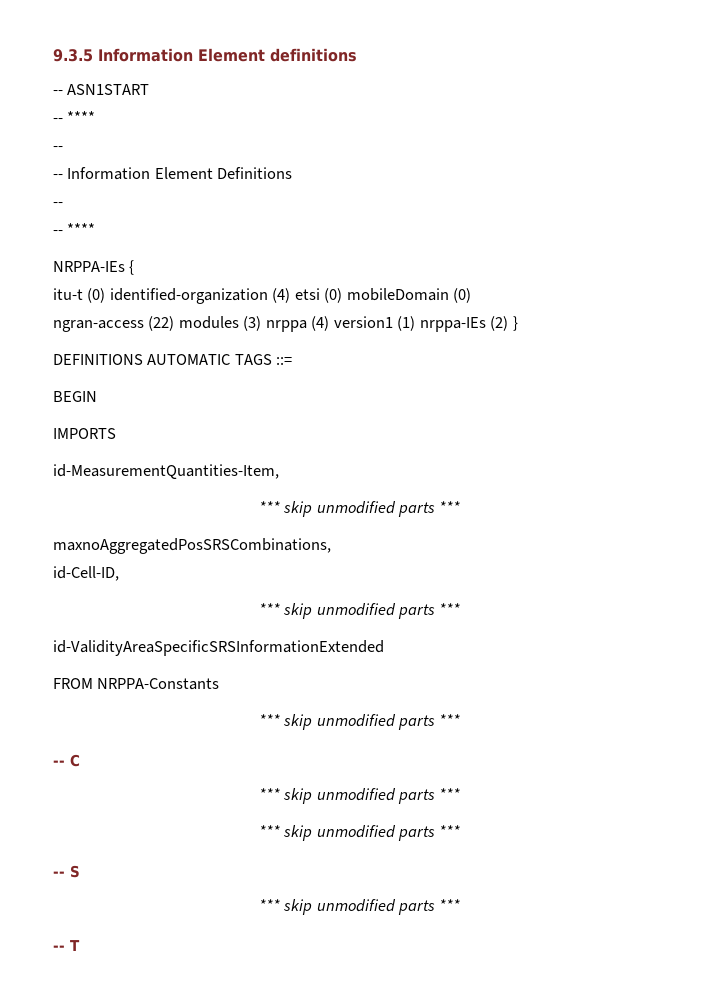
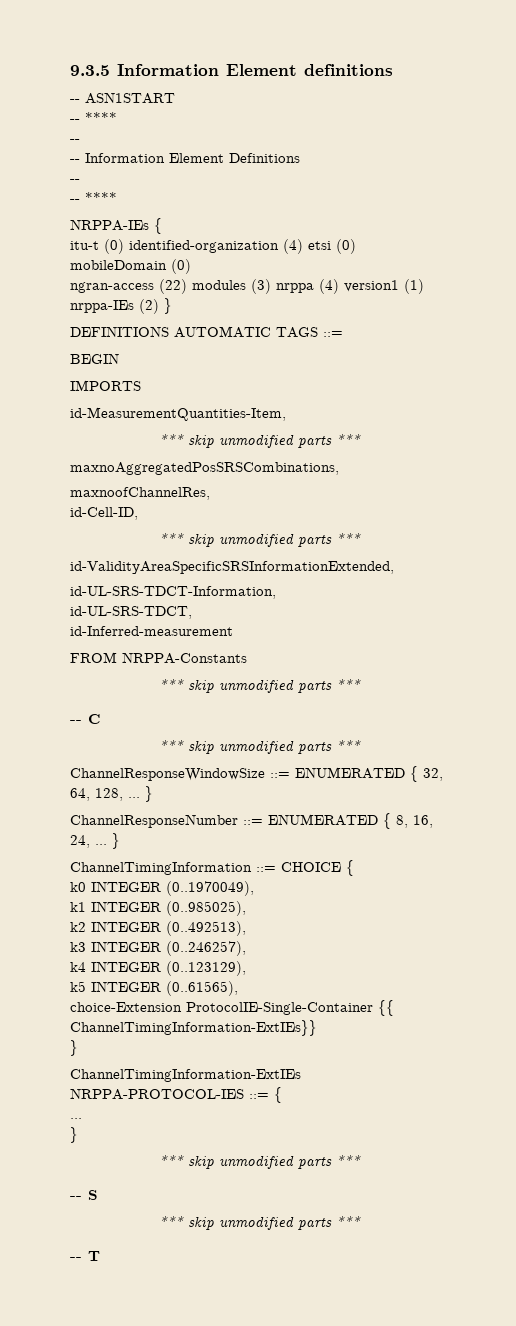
+ maxnoofChannelRes,
- id-ValidityAreaSpecificSRSInformationExtended
+ id-ValidityAreaSpecificSRSInformationExtended,
+ id-UL-SRS-TDCT-Information,
+ id-UL-SRS-TDCT,
+ id-Inferred-measurement
+ ChannelResponseWindowSize ::= ENUMERATED { 32, 64, 128, ... }
+ ChannelResponseNumber ::= ENUMERATED { 8, 16, 24, ... }
+ ChannelTimingInformation ::= CHOICE {
+ k0 INTEGER (0..1970049),
+ k1 INTEGER (0..985025),
+ k2 INTEGER (0..492513),
+ k3 INTEGER (0..246257),
+ k4 INTEGER (0..123129),
+ k5 INTEGER (0..61565),
+ choice-Extension ProtocolIE-Single-Container {{ ChannelTimingInformation-ExtIEs}}
+ }
+ ChannelTimingInformation-ExtIEs NRPPA-PROTOCOL-IES ::= {
+ ...
+ }

